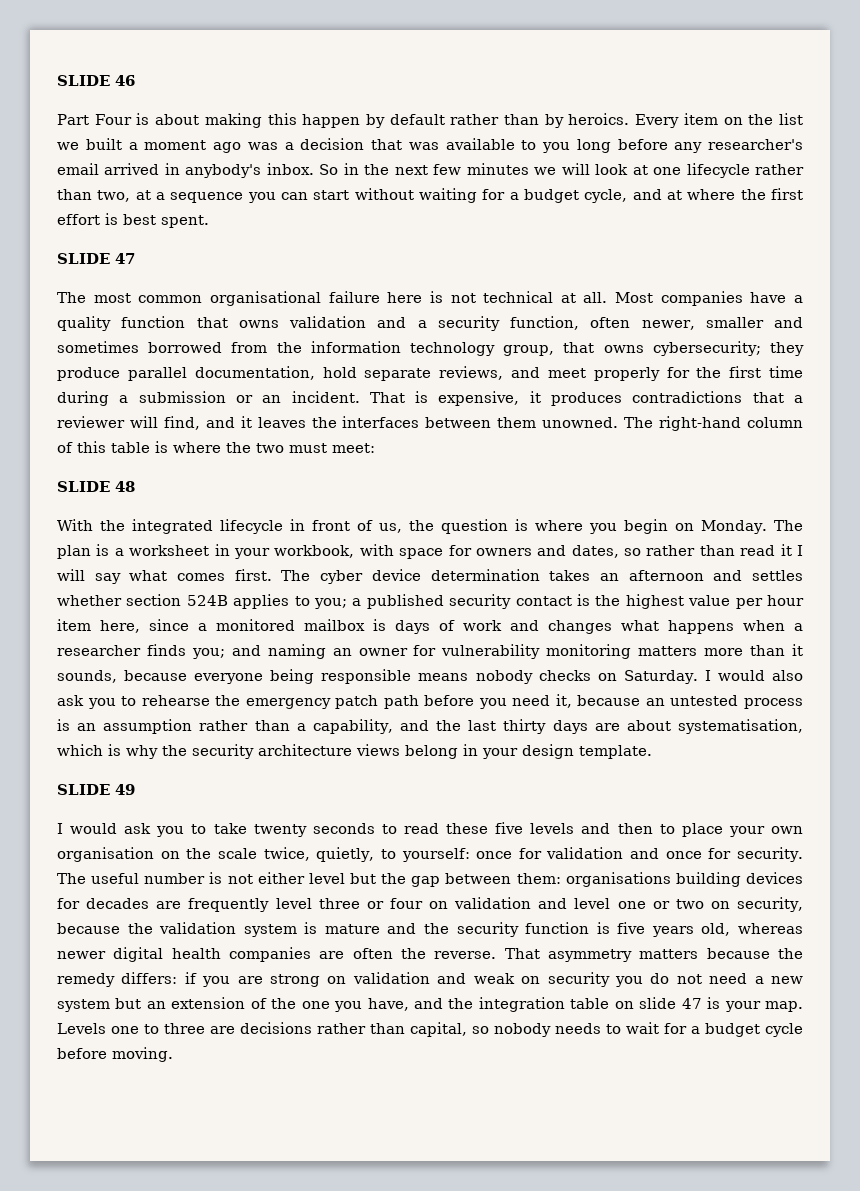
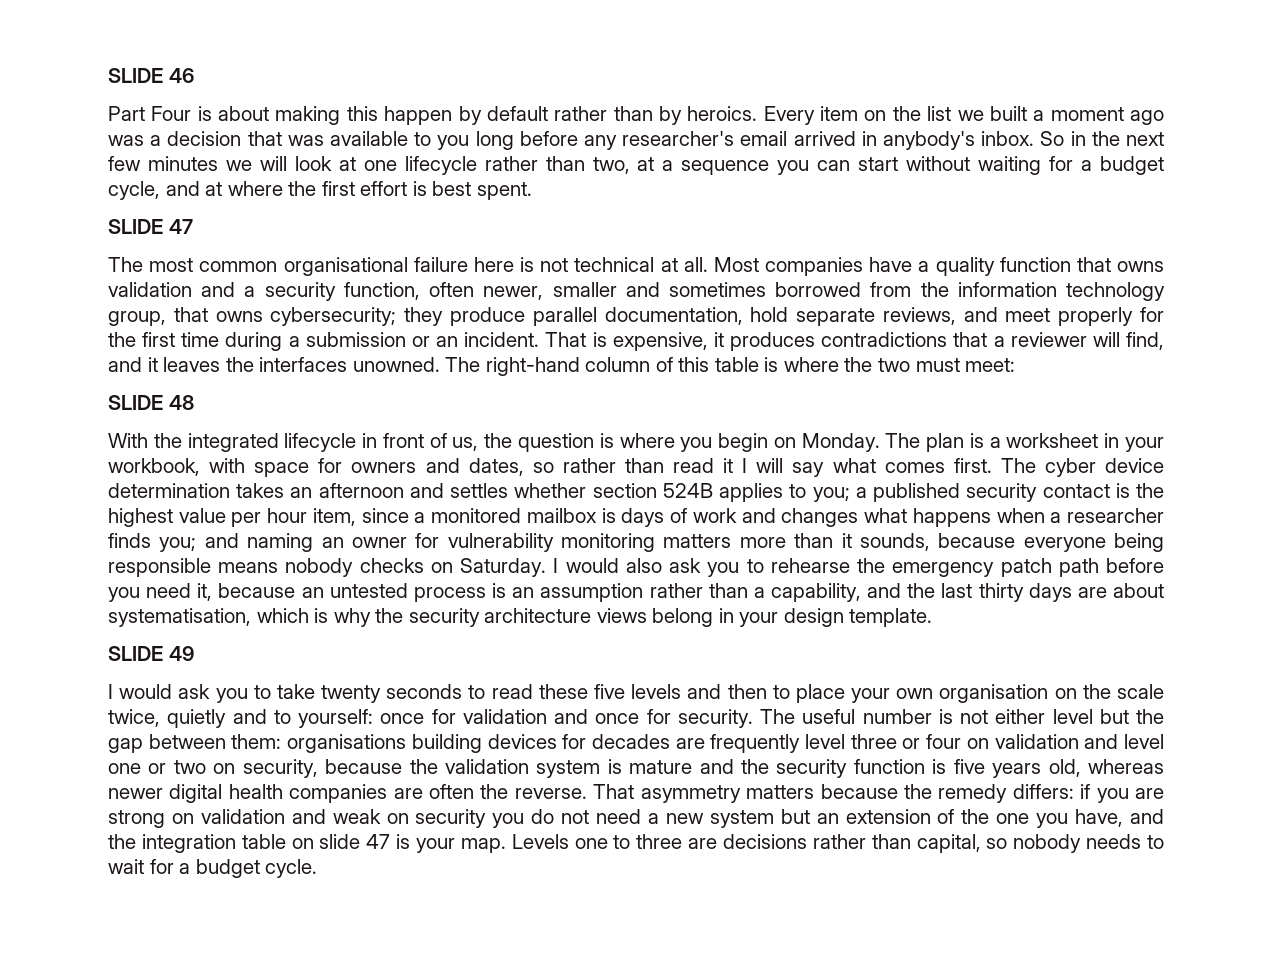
- That is expensive, it produces contradictions that a reviewer will find, and it leaves the interfaces between them unowned.
+ That is expensive, it produces contradictions that a reviewer will find, and it leaves the interfaces unowned.
- a published security contact is the highest value per hour item here, since a monitored mailbox is days of work and changes what happens when a researcher finds you;
+ a published security contact is the highest value per hour item, since a monitored mailbox is days of work and changes what happens when a researcher finds you;
- I would ask you to take twenty seconds to read these five levels and then to place your own organisation on the scale twice, quietly, to yourself: once for validation and once for security.
+ I would ask you to take twenty seconds to read these five levels and then to place your own organisation on the scale twice, quietly and to yourself: once for validation and once for security.
- Levels one to three are decisions rather than capital, so nobody needs to wait for a budget cycle before moving.
+ Levels one to three are decisions rather than capital, so nobody needs to wait for a budget cycle.

